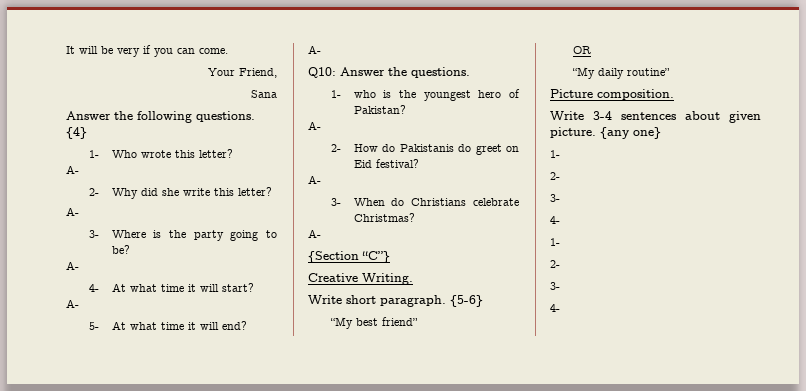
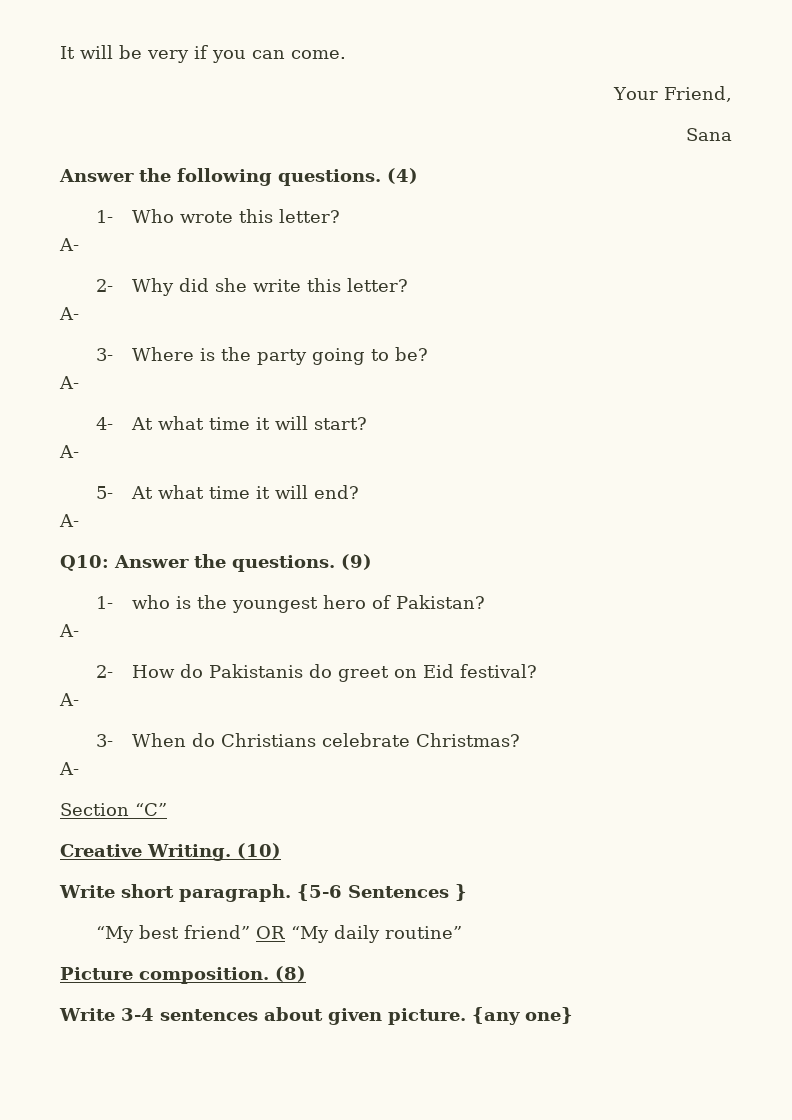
- {4}
+ (4)
+ (9)
- {Section “C”}
+ Section “C”
+ (10)
- {5-6}
+ {5-6 Sentences }
- “My best friend”
- OR
- “My daily routine”
+ “My best friend” OR “My daily routine”
+ (8)
  {any one}
- 1-
- 2-
- 3-
- 4-
- 1-
- 2-
- 3-
- 4-

